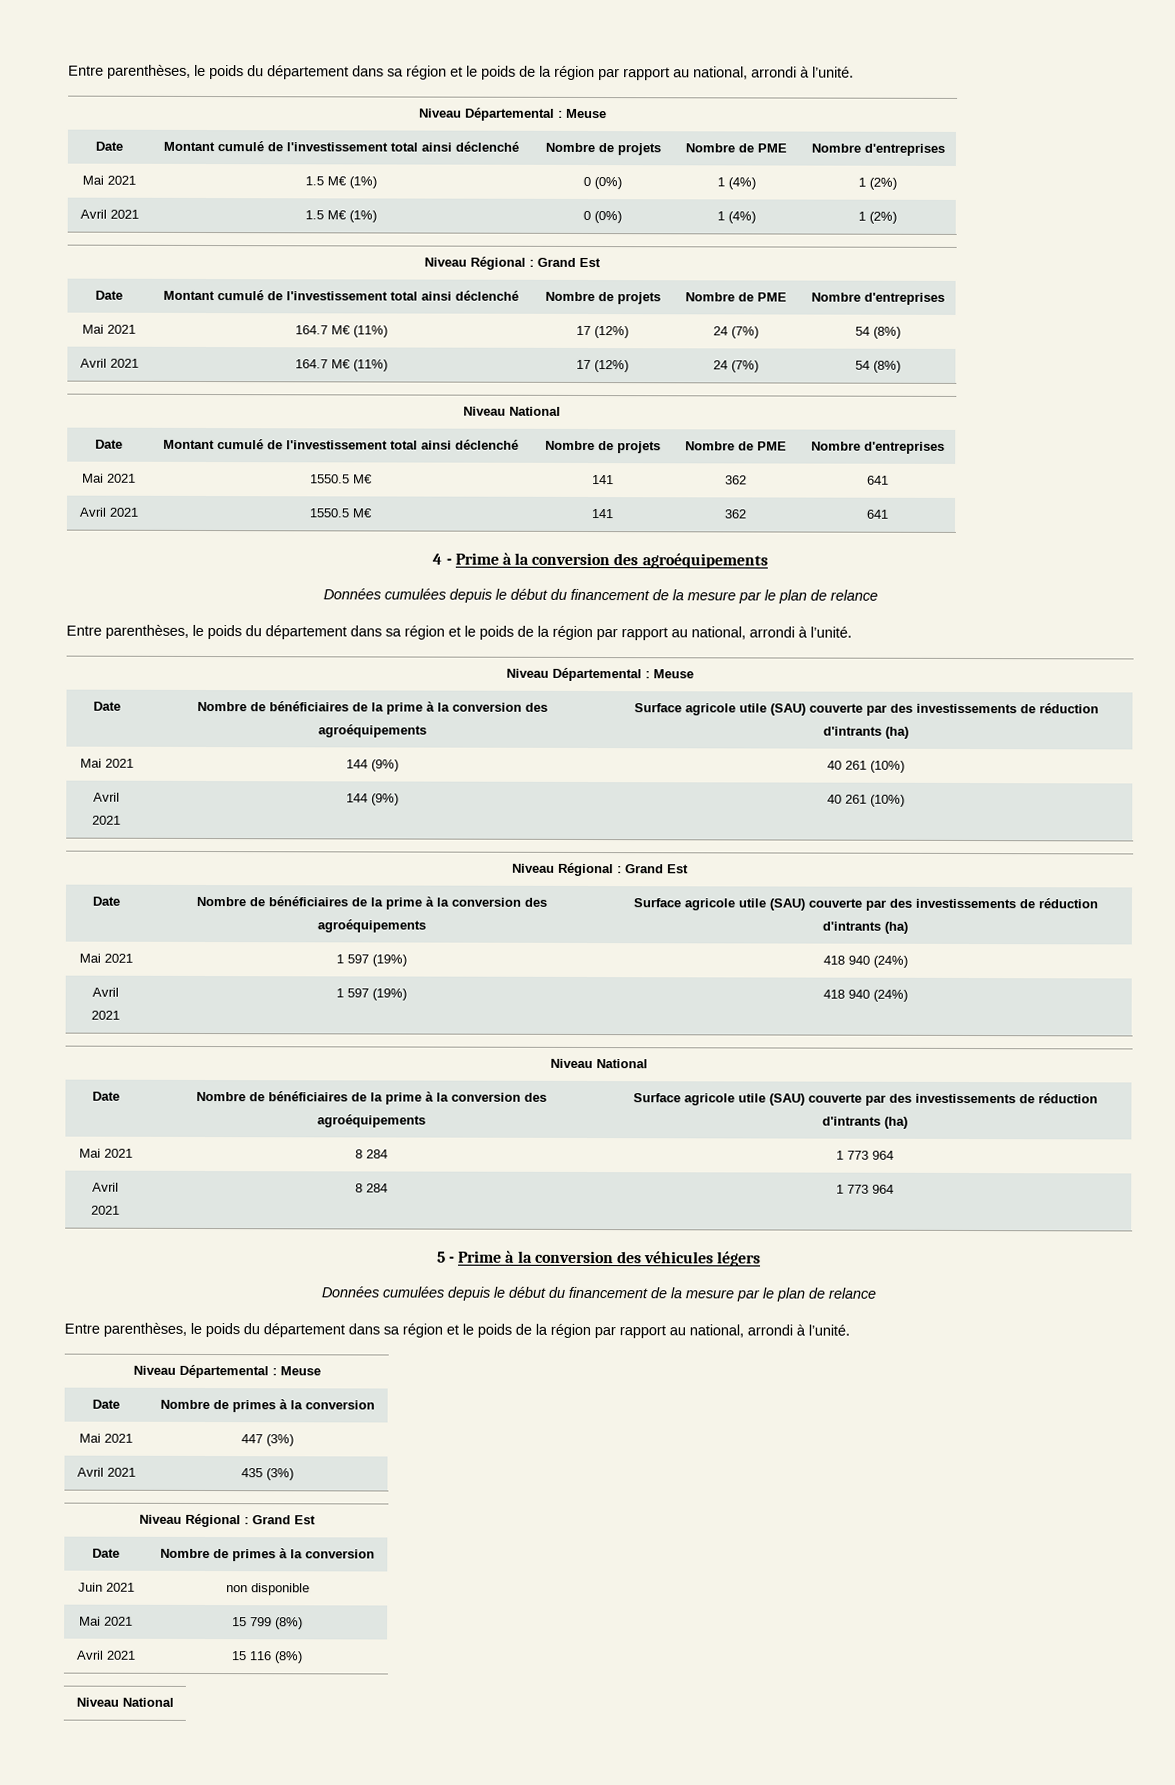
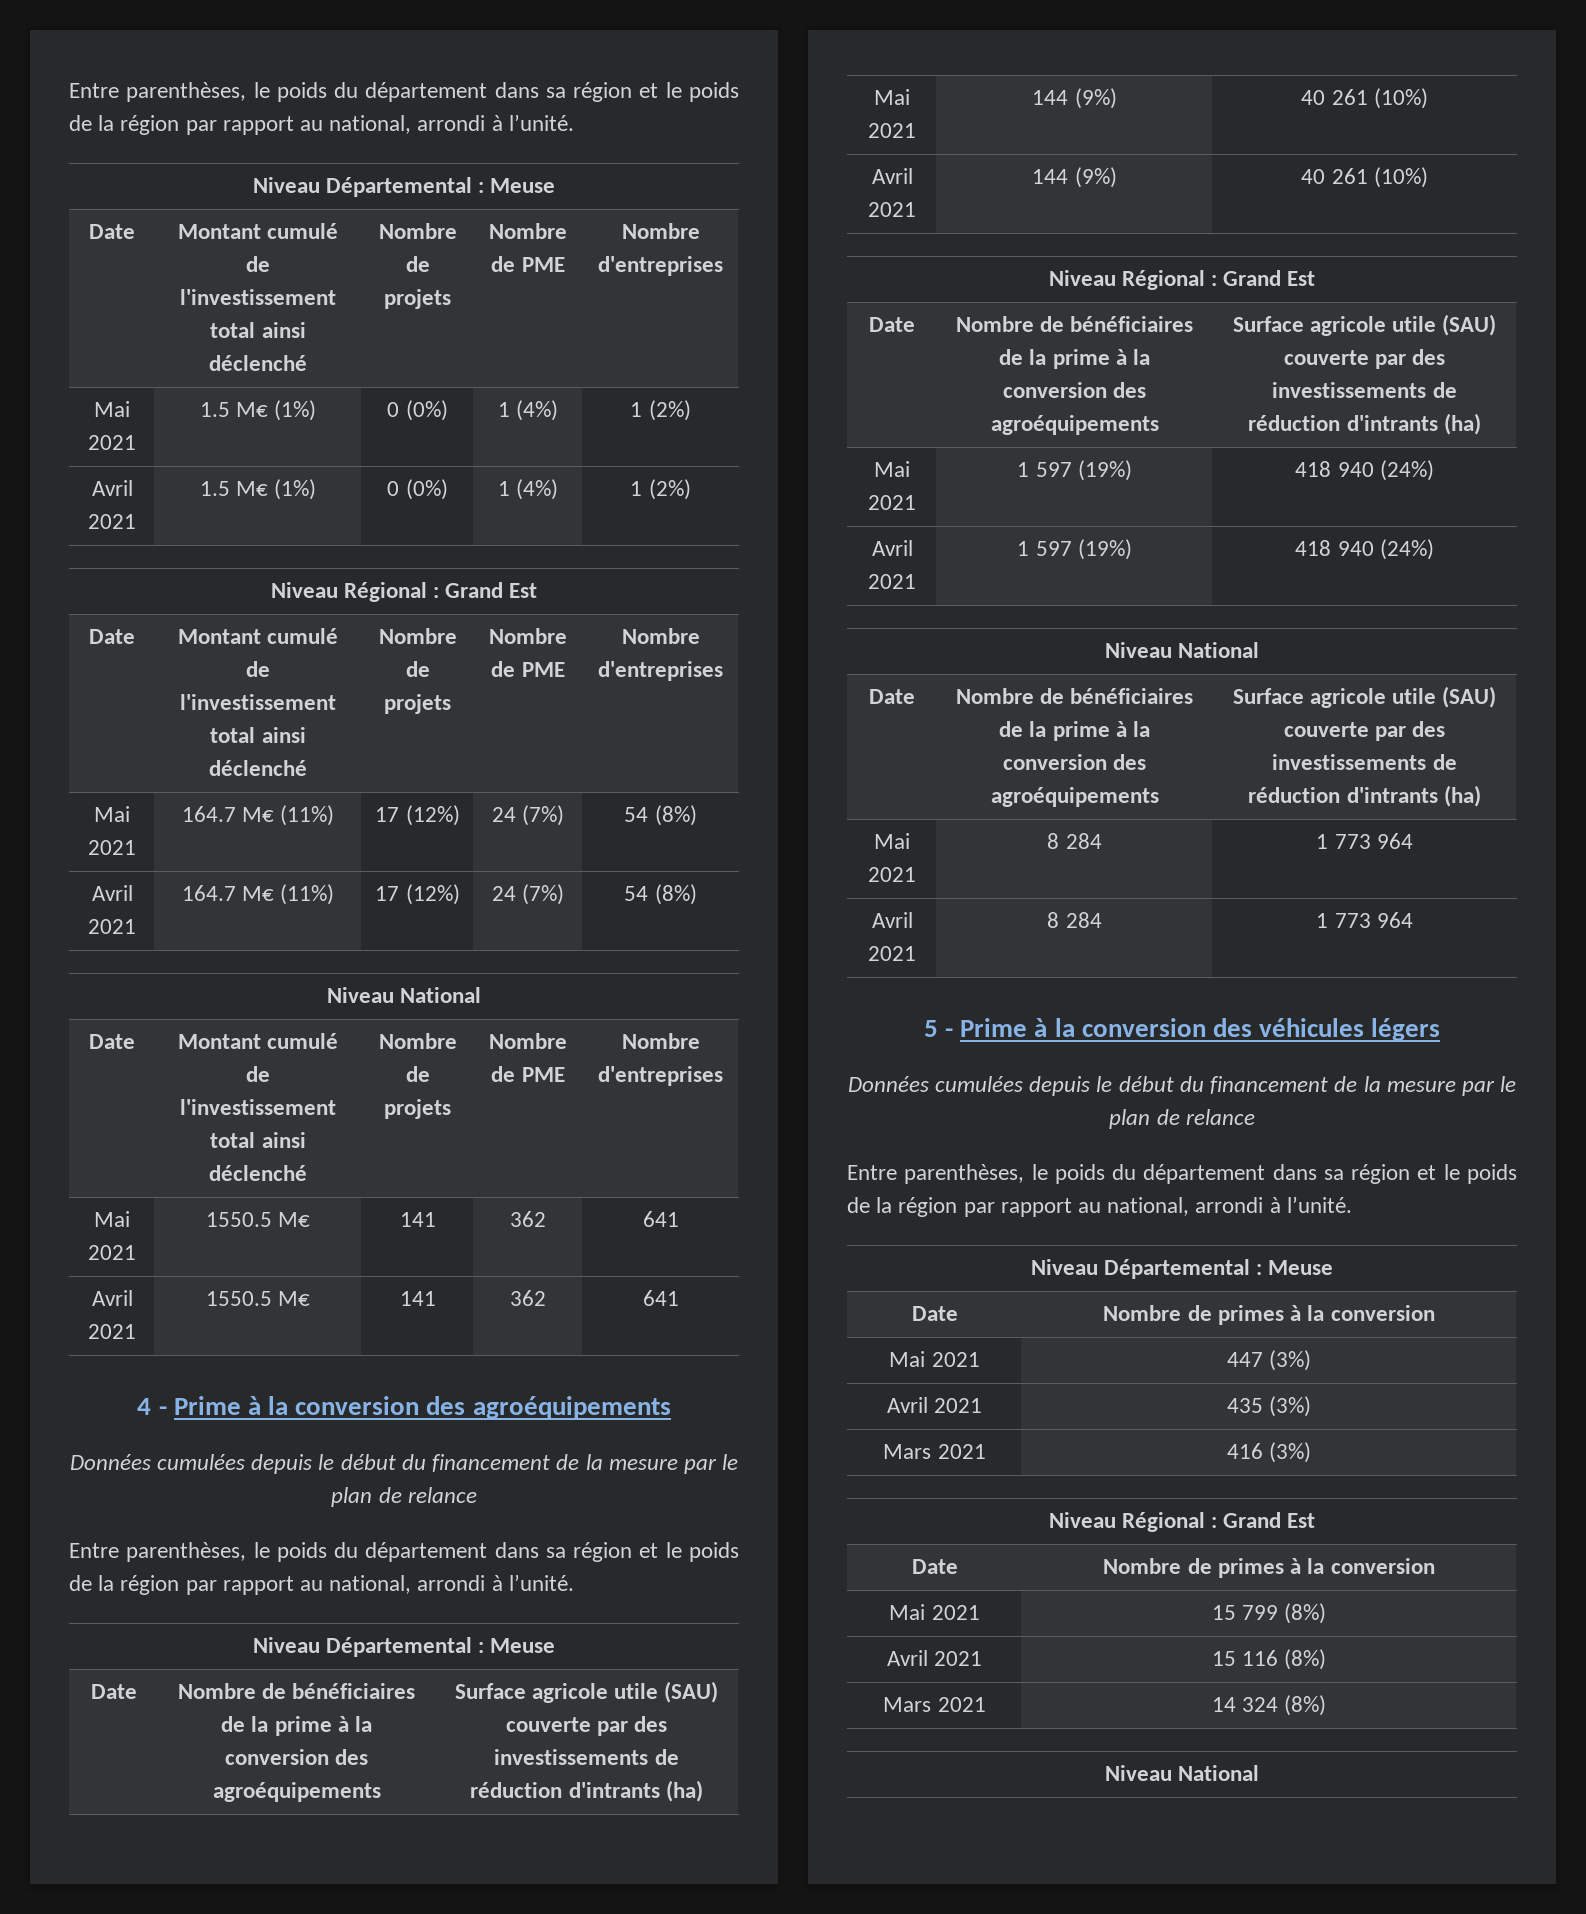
+ Mars 2021 | 416 (3%)
- Juin 2021 | non disponible
+ Mars 2021 | 14 324 (8%)

